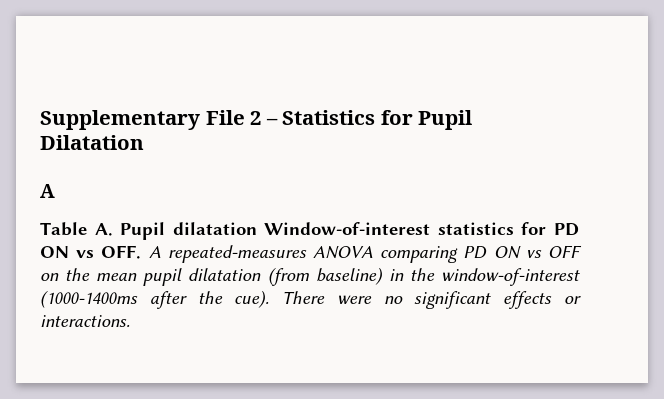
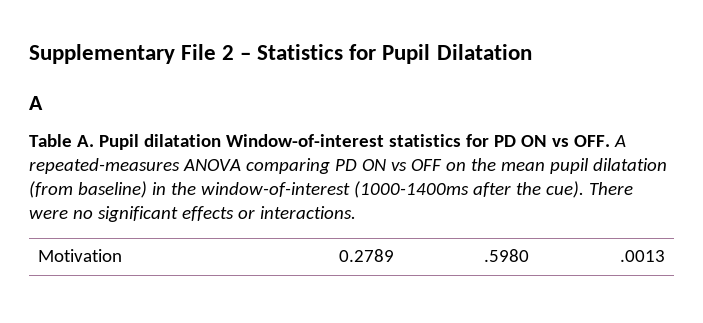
+ Motivation | 0.2789 | .5980 | .0013

